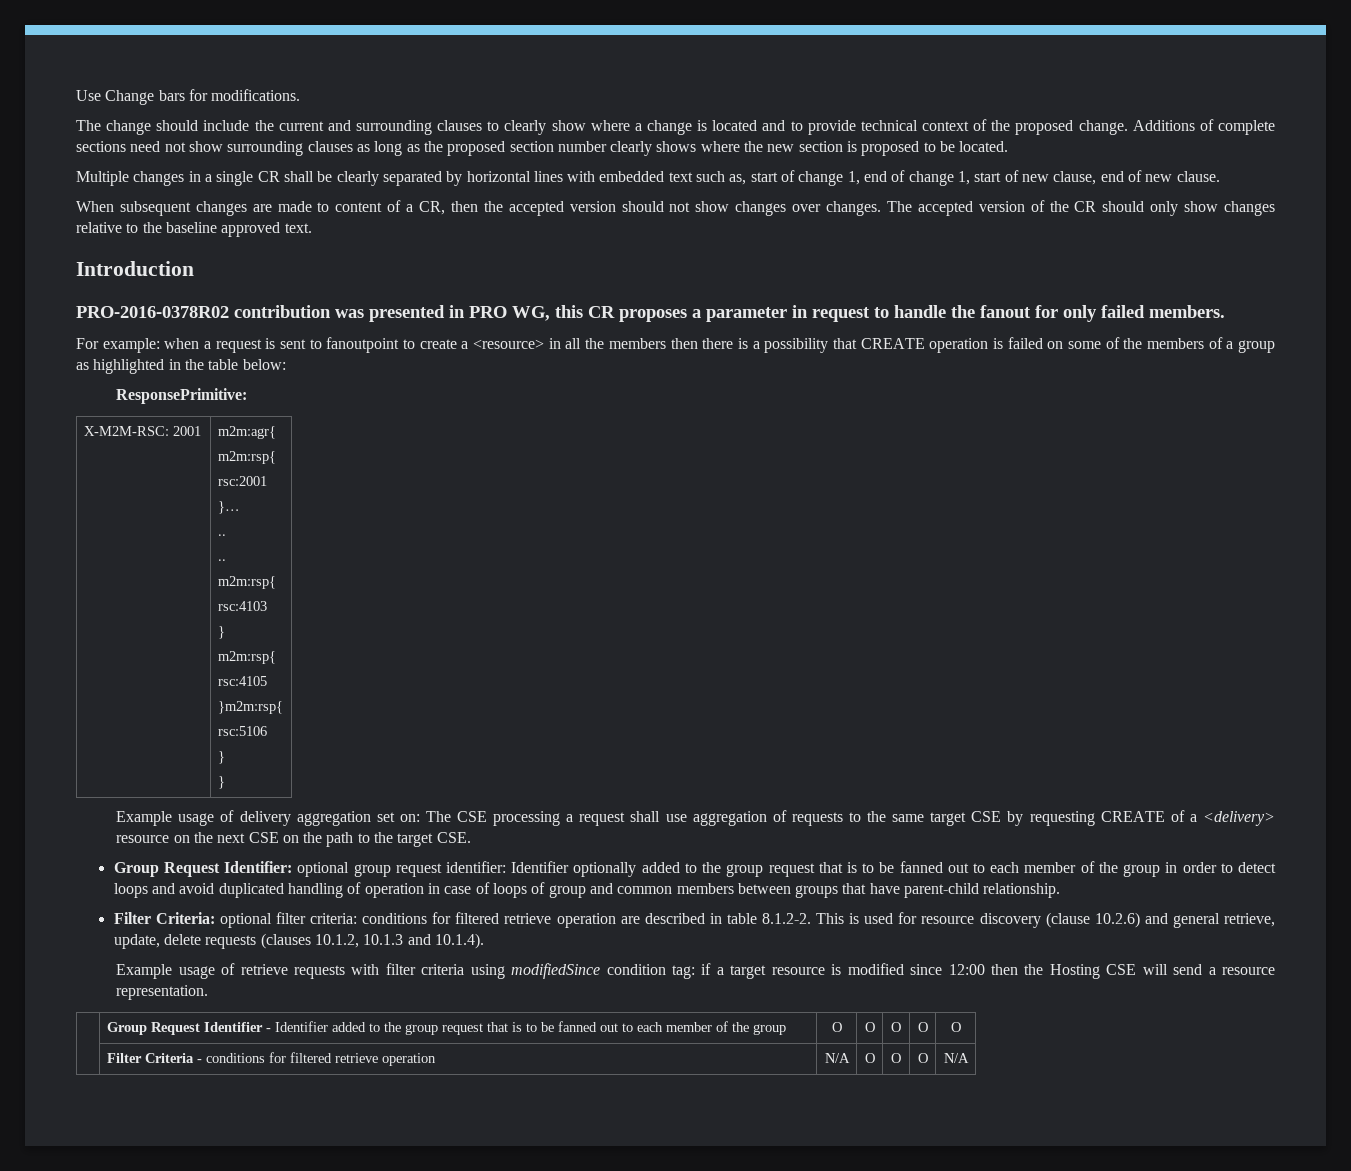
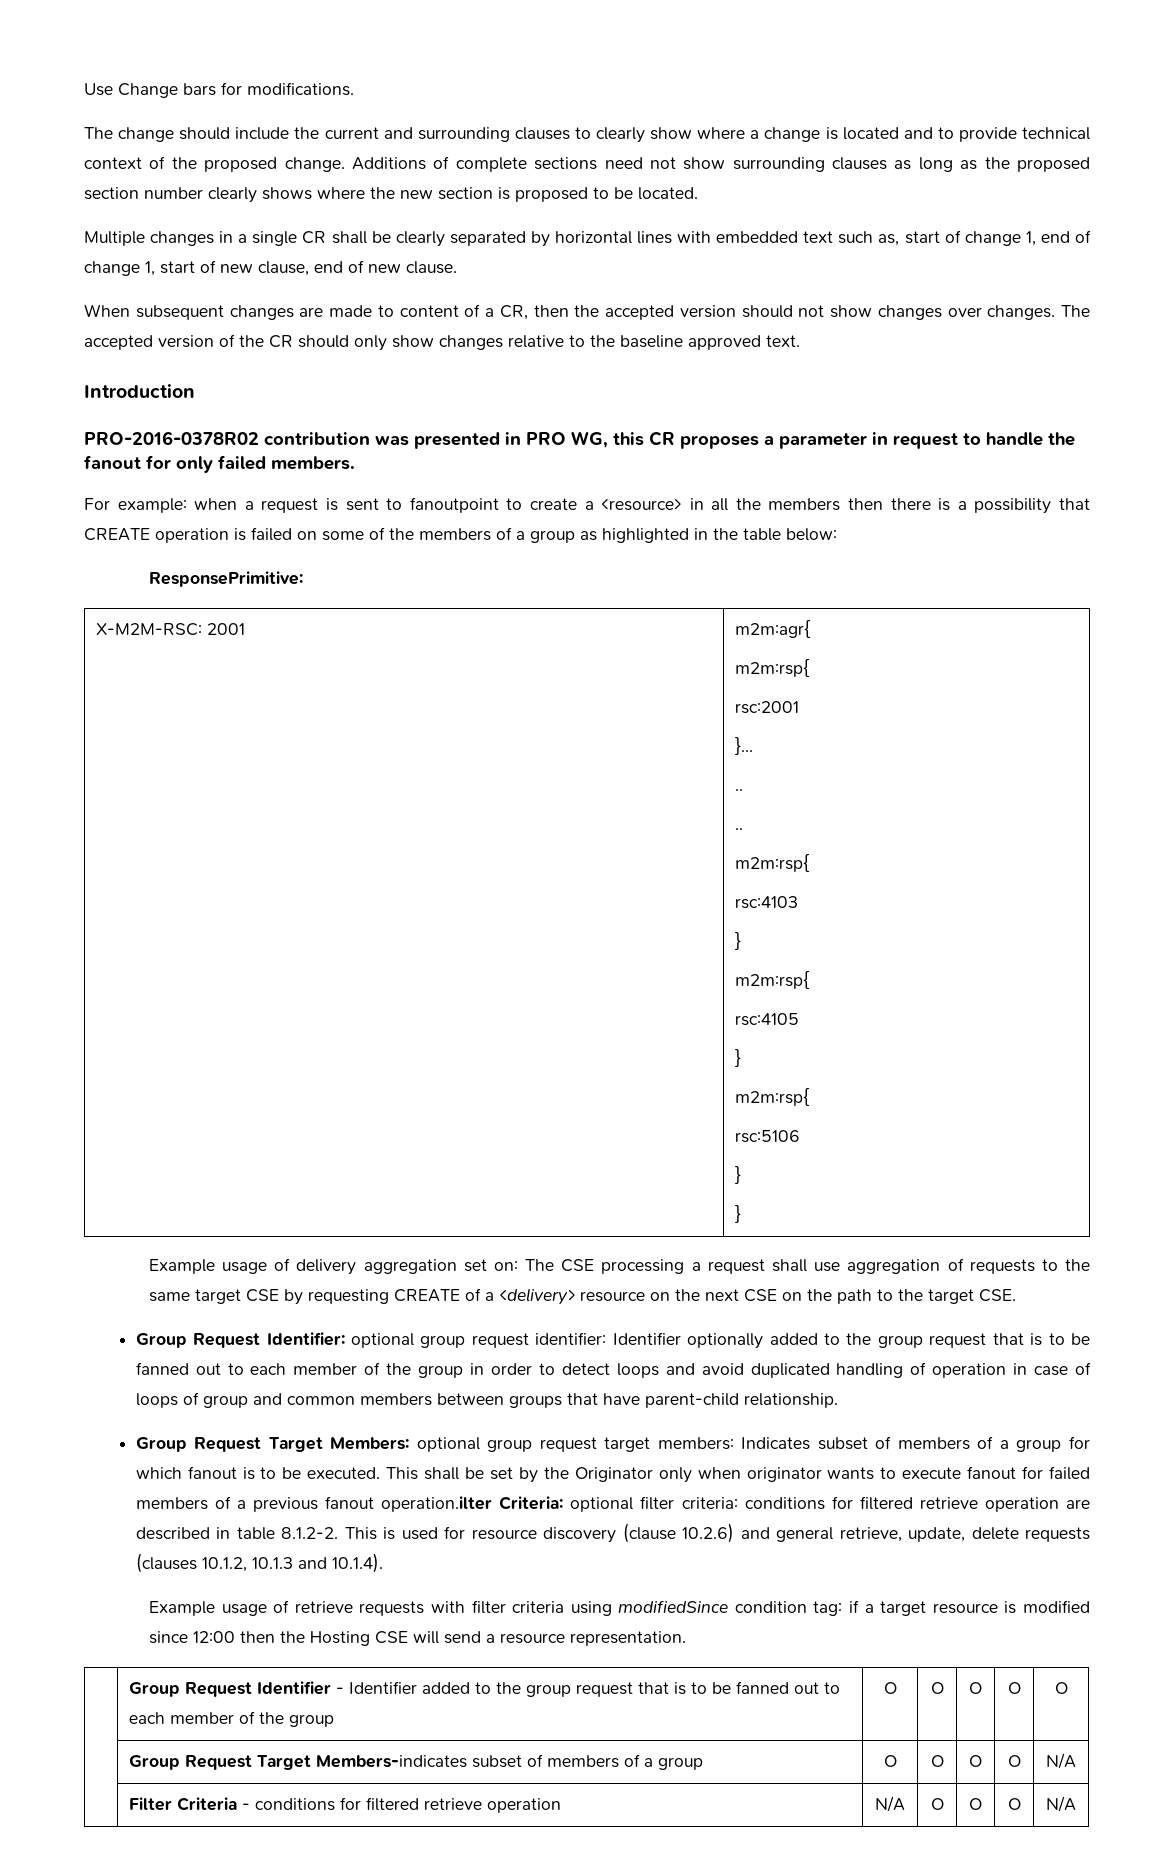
  X-M2M-RSC: 2001 | m2m:agr{
  m2m:rsp{
  rsc:2001
  }…
  ..
  ..
  m2m:rsp{
  rsc:4103
  }
  m2m:rsp{
  rsc:4105
- }m2m:rsp{
+ }
+ m2m:rsp{
- Filter Criteria: optional filter criteria: conditions for filtered retrieve operation are described in table 8.1.2-2. This is used for resource discovery (clause 10.2.6) and general retrieve, update, delete requests (clauses 10.1.2, 10.1.3 and 10.1.4).
+ Group Request Target Members: optional group request target members: Indicates subset of members of a group for which fanout is to be executed. This shall be set by the Originator only when originator wants to execute fanout for failed members of a previous fanout operation.ilter Criteria: optional filter criteria: conditions for filtered retrieve operation are described in table 8.1.2-2. This is used for resource discovery (clause 10.2.6) and general retrieve, update, delete requests (clauses 10.1.2, 10.1.3 and 10.1.4).
+ | Group Request Target Members-indicates subset of members of a group | O | O | O | O | N/A

